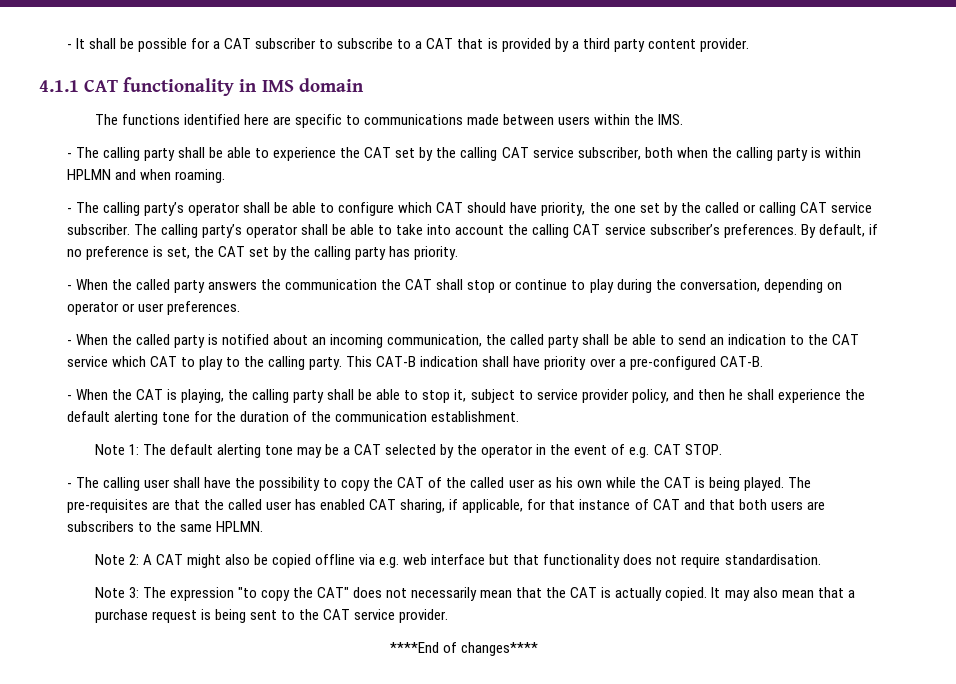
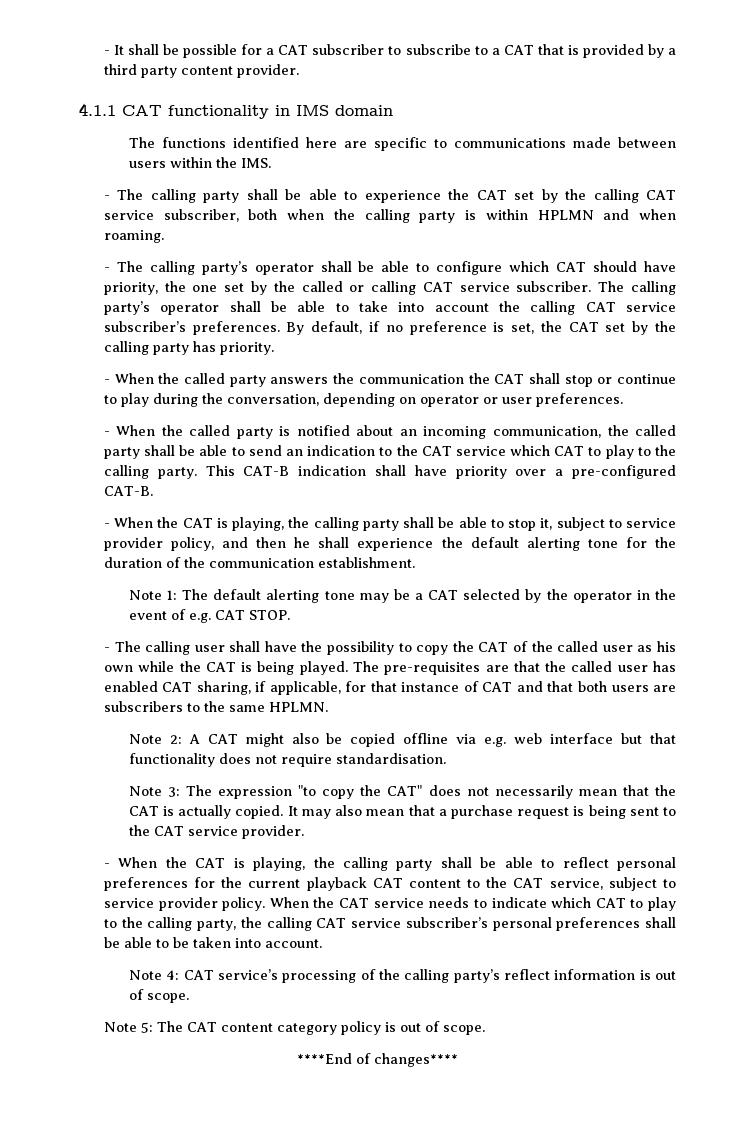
+ - When the CAT is playing, the calling party shall be able to reflect personal preferences for the current playback CAT content to the CAT service, subject to service provider policy. When the CAT service needs to indicate which CAT to play to the calling party, the calling CAT service subscriber’s personal preferences shall be able to be taken into account.
+ Note 4: CAT service’s processing of the calling party’s reflect information is out of scope.
+ Note 5: The CAT content category policy is out of scope.

